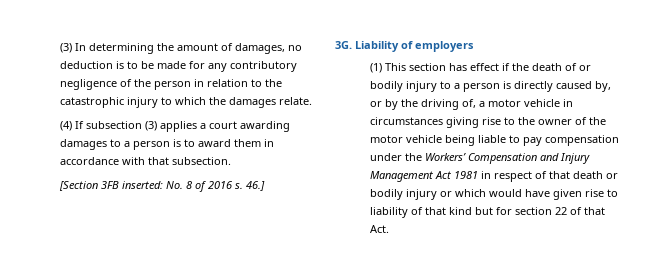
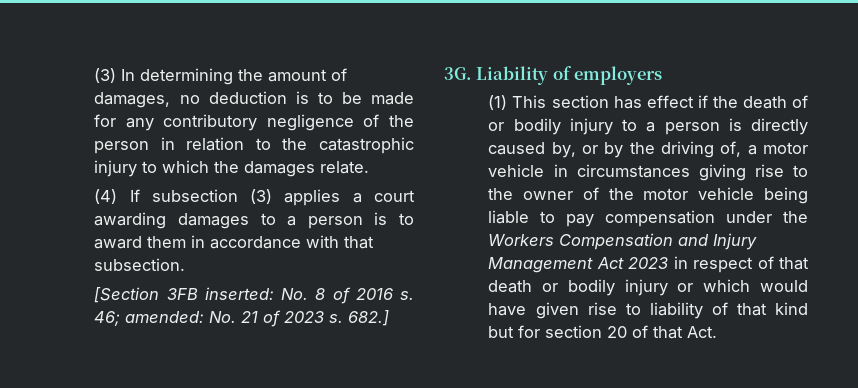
- 46.]
+ 46; amended: No. 21 of 2023 s. 682.]
- (1) This section has effect if the death of or bodily injury to a person is directly caused by, or by the driving of, a motor vehicle in circumstances giving rise to the owner of the motor vehicle being liable to pay compensation under the Workers’ Compensation and Injury Management Act 1981 in respect of that death or bodily injury or which would have given rise to liability of that kind but for section 22 of that Act.
+ (1) This section has effect if the death of or bodily injury to a person is directly caused by, or by the driving of, a motor vehicle in circumstances giving rise to the owner of the motor vehicle being liable to pay compensation under the Workers Compensation and Injury Management Act 2023 in respect of that death or bodily injury or which would have given rise to liability of that kind but for section 20 of that Act.

